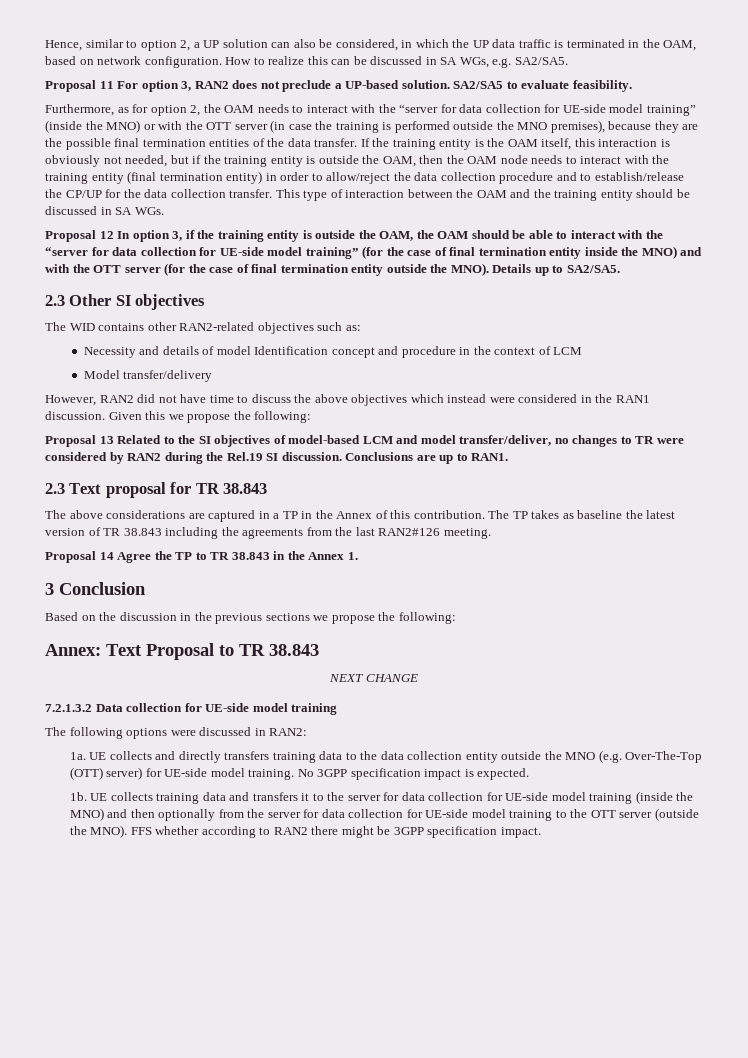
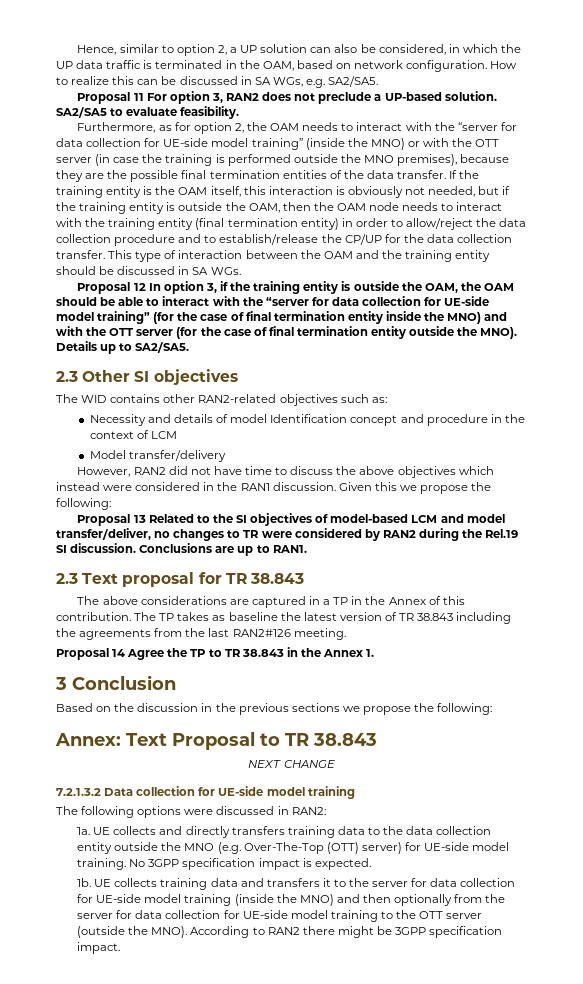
- FFS whether according to RAN2 there might be 3GPP specification impact.
+ According to RAN2 there might be 3GPP specification impact.

